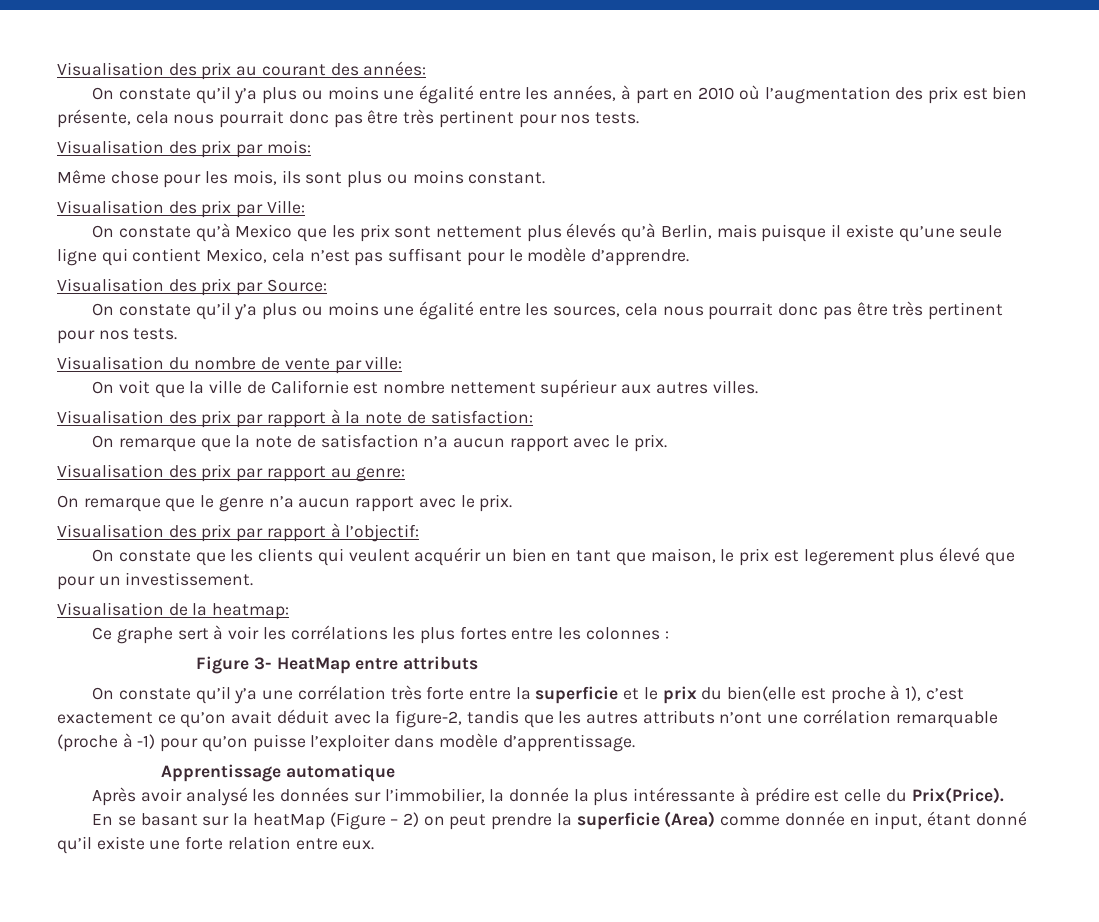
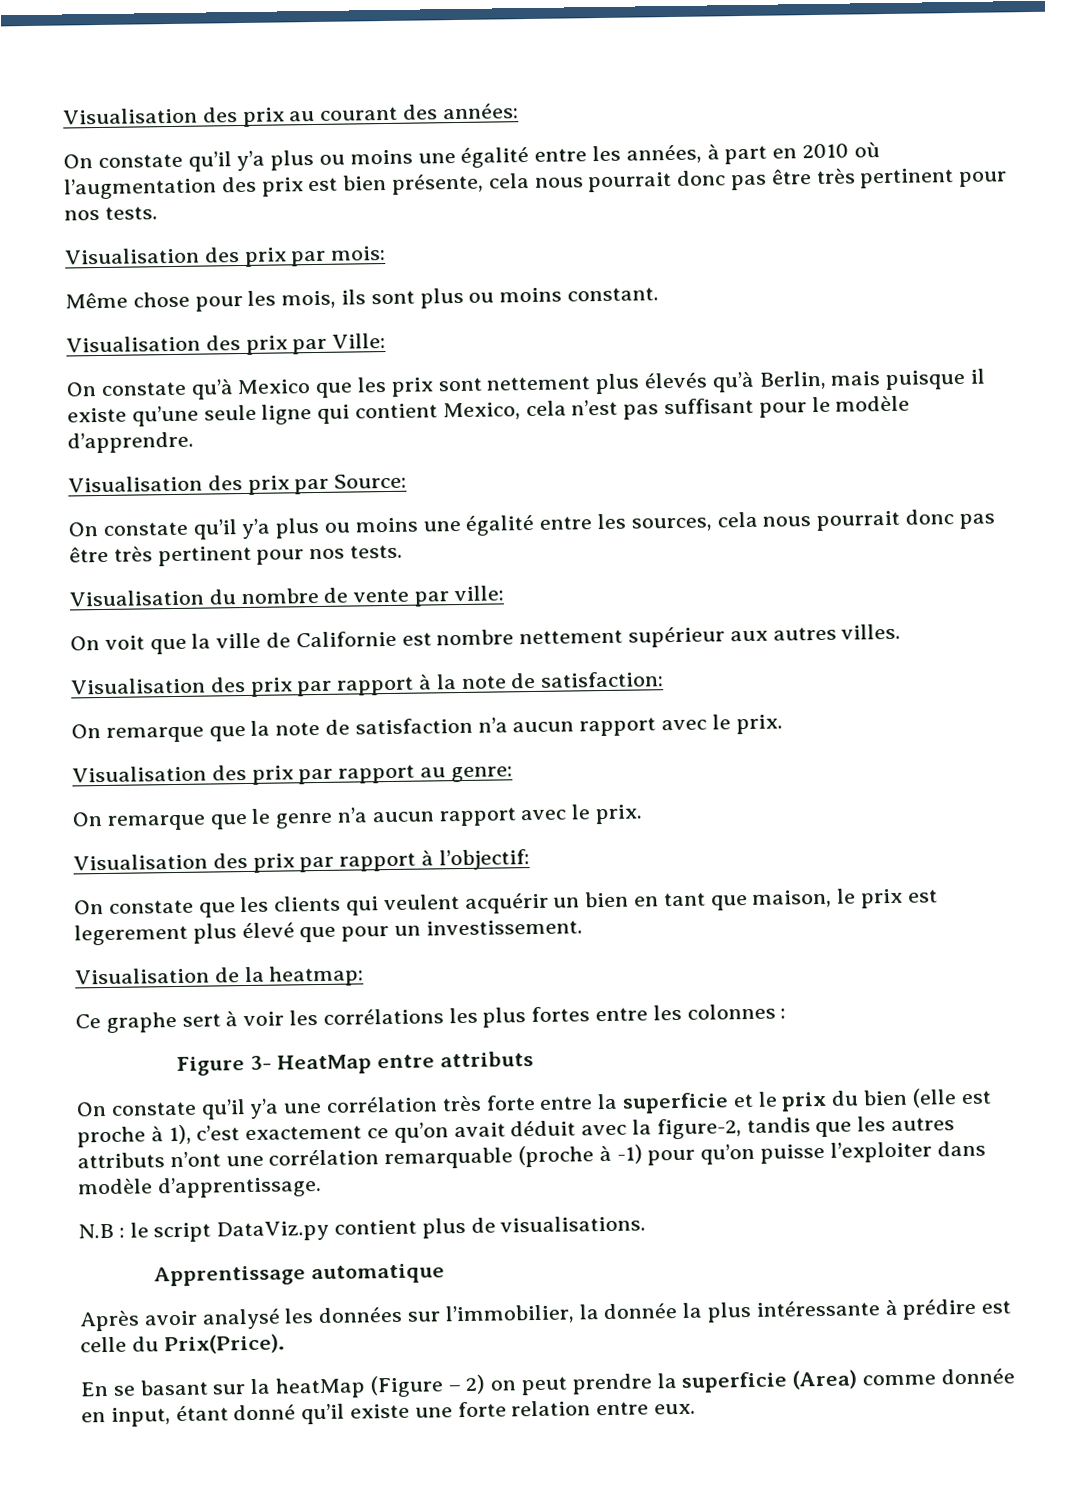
- On constate qu’il y’a une corrélation très forte entre la superficie et le prix du bien(elle est proche à 1), c’est exactement ce qu’on avait déduit avec la figure-2, tandis que les autres attributs n’ont une corrélation remarquable (proche à -1) pour qu’on puisse l’exploiter dans modèle d’apprentissage.
+ On constate qu’il y’a une corrélation très forte entre la superficie et le prix du bien (elle est proche à 1), c’est exactement ce qu’on avait déduit avec la figure-2, tandis que les autres attributs n’ont une corrélation remarquable (proche à -1) pour qu’on puisse l’exploiter dans modèle d’apprentissage.
+ N.B : le script DataViz.py contient plus de visualisations.

